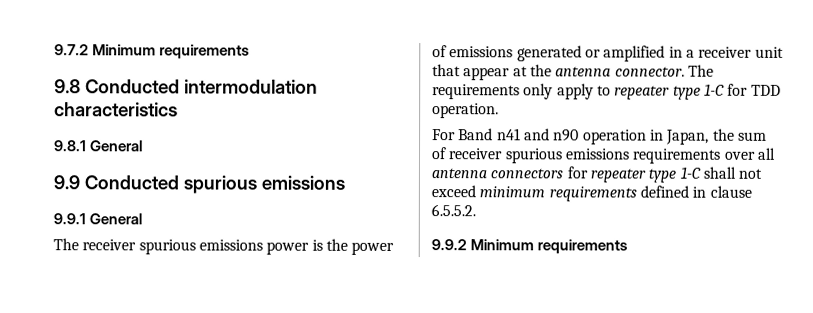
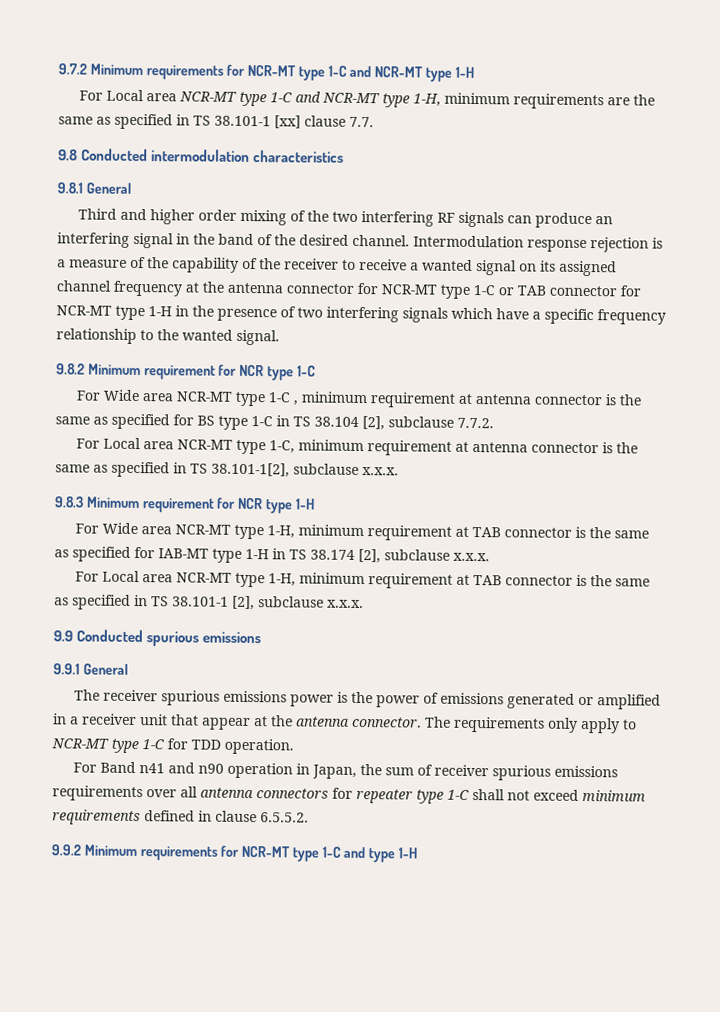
- 9.7.2 Minimum requirements
+ 9.7.2 Minimum requirements for NCR-MT type 1-C and NCR-MT type 1-H
+ For Local area NCR-MT type 1-C and NCR-MT type 1-H, minimum requirements are the same as specified in TS 38.101-1 [xx] clause 7.7.
+ Third and higher order mixing of the two interfering RF signals can produce an interfering signal in the band of the desired channel. Intermodulation response rejection is a measure of the capability of the receiver to receive a wanted signal on its assigned channel frequency at the antenna connector for NCR-MT type 1-C or TAB connector for NCR-MT type 1-H in the presence of two interfering signals which have a specific frequency relationship to the wanted signal.
+ 9.8.2 Minimum requirement for NCR type 1-C
+ For Wide area NCR-MT type 1-C , minimum requirement at antenna connector is the same as specified for BS type 1-C in TS 38.104 [2], subclause 7.7.2.
+ For Local area NCR-MT type 1-C, minimum requirement at antenna connector is the same as specified in TS 38.101-1[2], subclause x.x.x.
+ 9.8.3 Minimum requirement for NCR type 1-H
+ For Wide area NCR-MT type 1-H, minimum requirement at TAB connector is the same as specified for IAB-MT type 1-H in TS 38.174 [2], subclause x.x.x.
+ For Local area NCR-MT type 1-H, minimum requirement at TAB connector is the same as specified in TS 38.101-1 [2], subclause x.x.x.
- The requirements only apply to repeater type 1-C for TDD operation.
+ The requirements only apply to NCR-MT type 1-C for TDD operation.
- 9.9.2 Minimum requirements
+ 9.9.2 Minimum requirements for NCR-MT type 1-C and type 1-H

